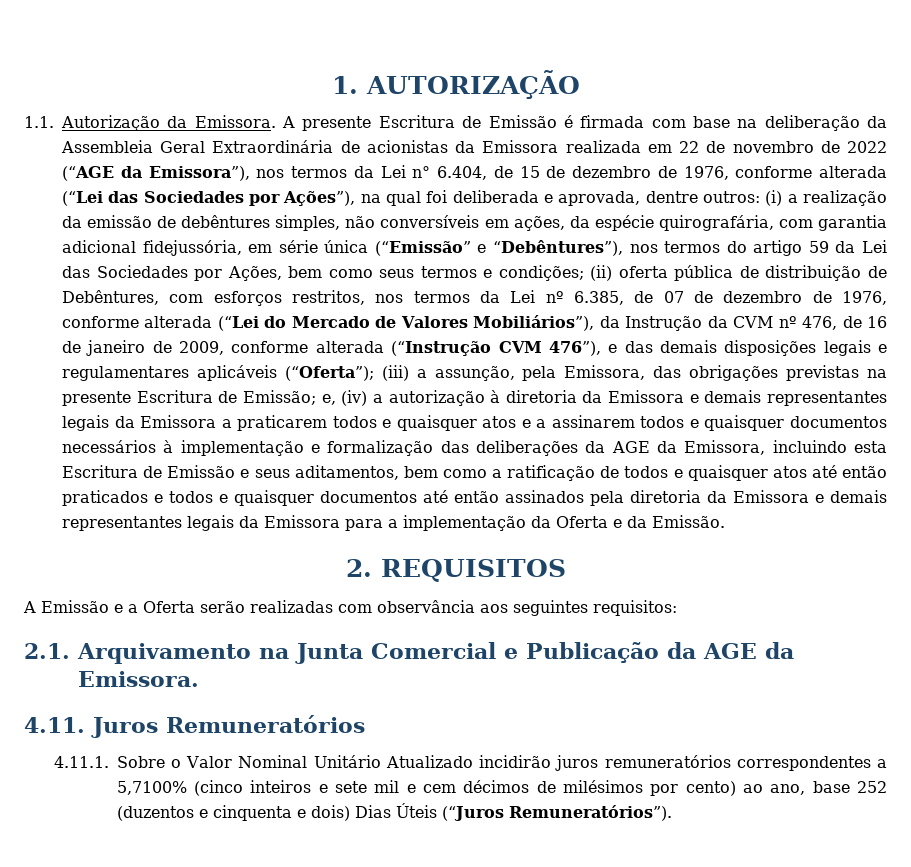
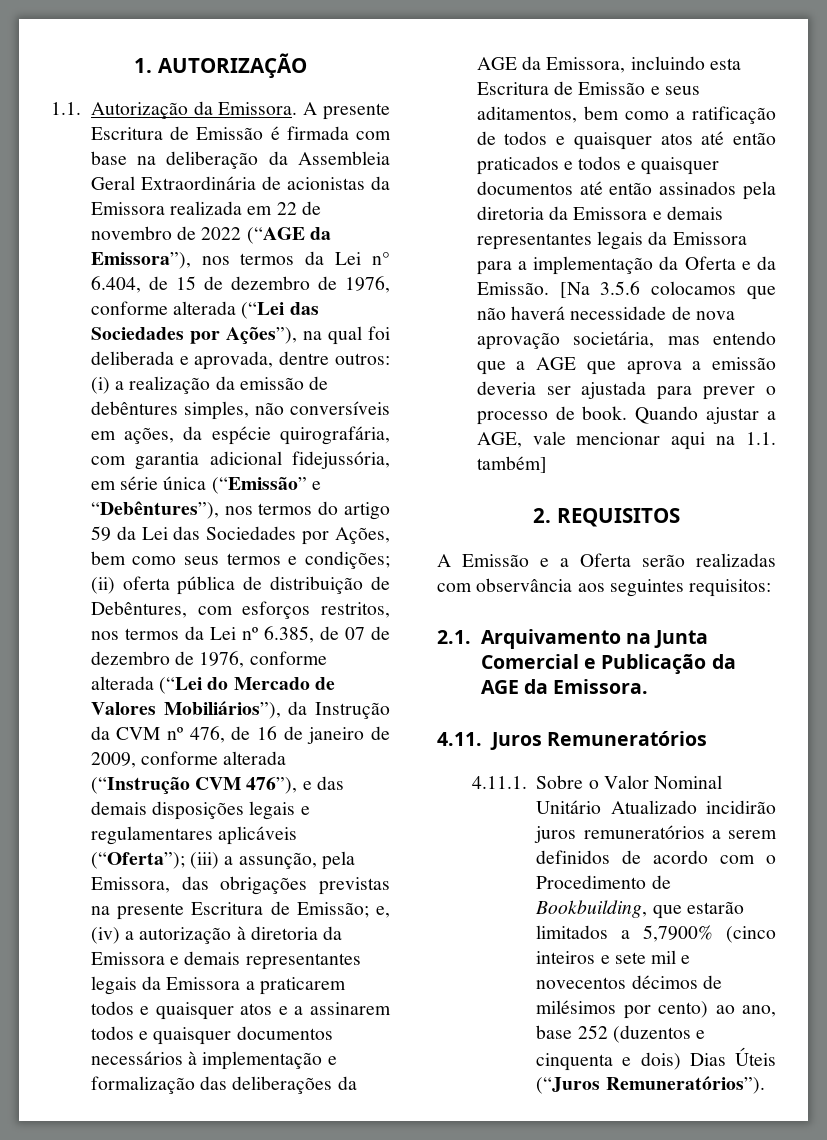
+ [Na 3.5.6 colocamos que não haverá necessidade de nova aprovação societária, mas entendo que a AGE que aprova a emissão deveria ser ajustada para prever o processo de book. Quando ajustar a AGE, vale mencionar aqui na 1.1. também]
- 4.11.1. Sobre o Valor Nominal Unitário Atualizado incidirão juros remuneratórios correspondentes a 5,7100% (cinco inteiros e sete mil e cem décimos de milésimos por cento) ao ano, base 252 (duzentos e cinquenta e dois) Dias Úteis (“Juros Remuneratórios”).
+ 4.11.1. Sobre o Valor Nominal Unitário Atualizado incidirão juros remuneratórios a serem definidos de acordo com o Procedimento de Bookbuilding, que estarão limitados a 5,7900% (cinco inteiros e sete mil e novecentos décimos de milésimos por cento) ao ano, base 252 (duzentos e cinquenta e dois) Dias Úteis (“Juros Remuneratórios”).

